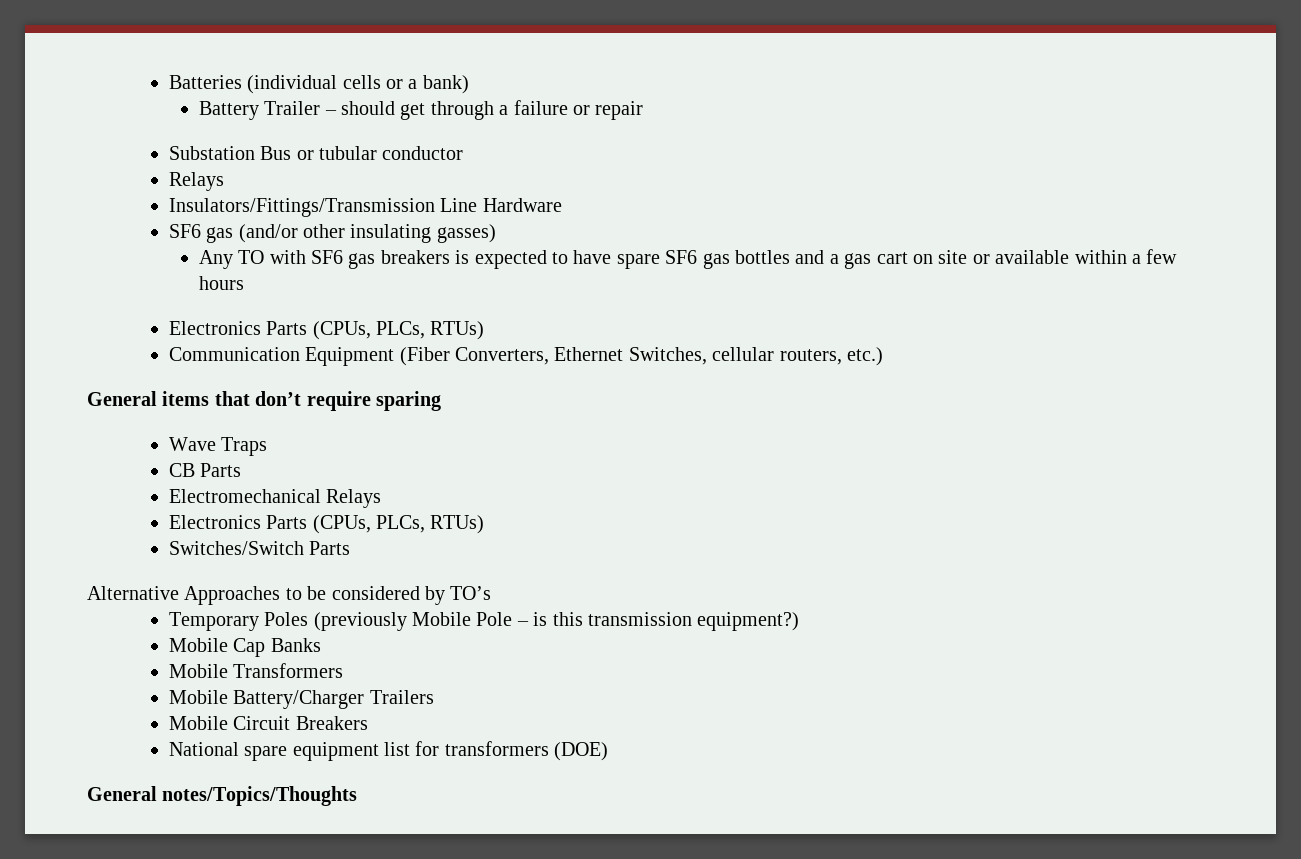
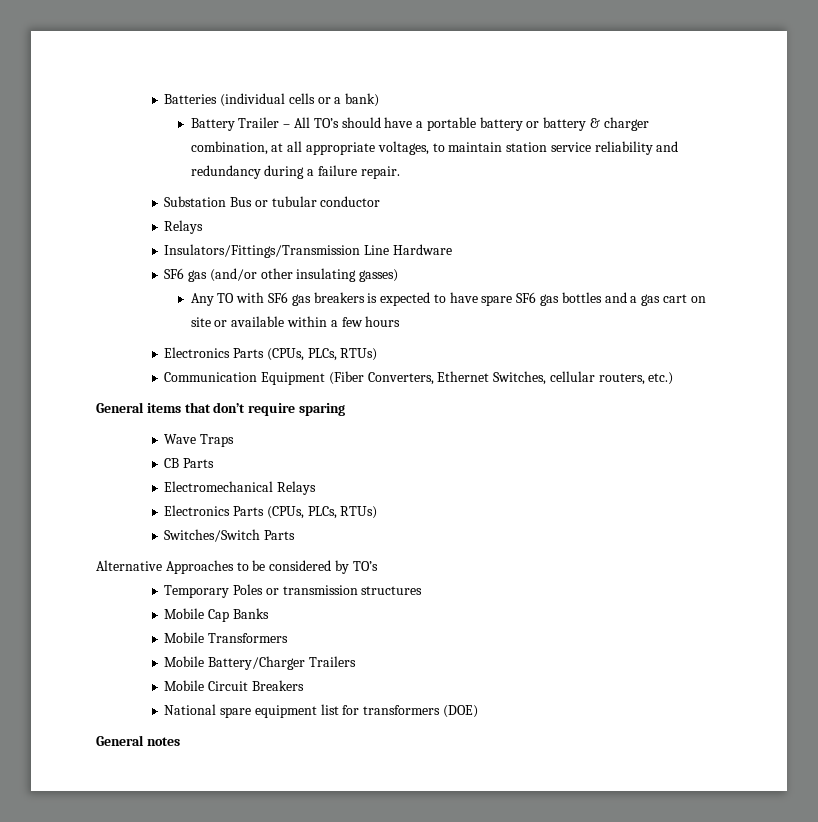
- Battery Trailer – should get through a failure or repair
+ Battery Trailer – All TO’s should have a portable battery or battery & charger combination, at all appropriate voltages, to maintain station service reliability and redundancy during a failure repair.
- Temporary Poles (previously Mobile Pole – is this transmission equipment?)
+ Temporary Poles or transmission structures
- General notes/Topics/Thoughts
+ General notes

